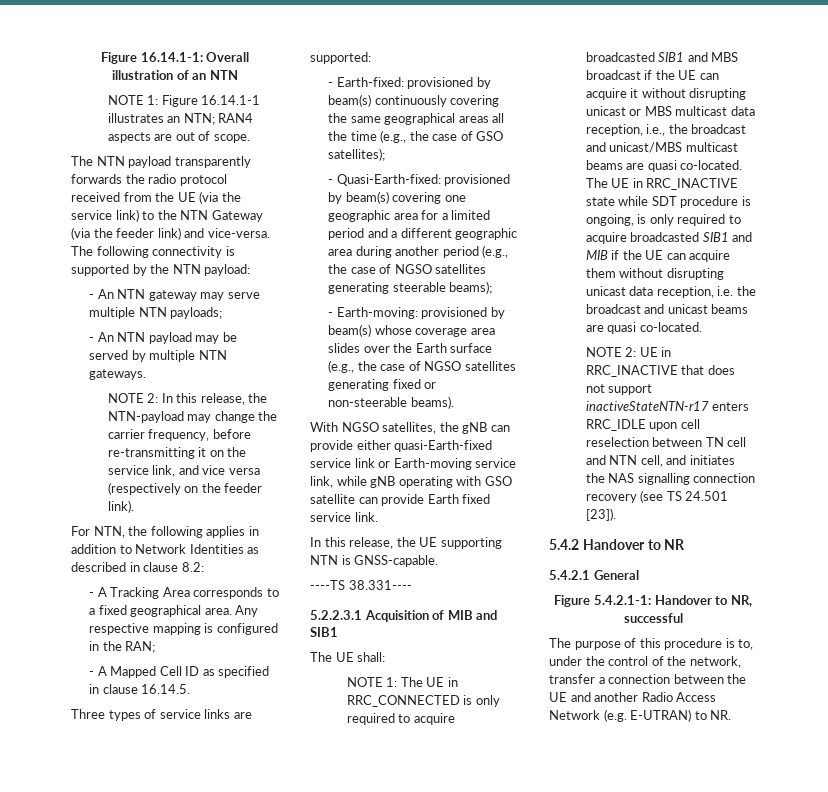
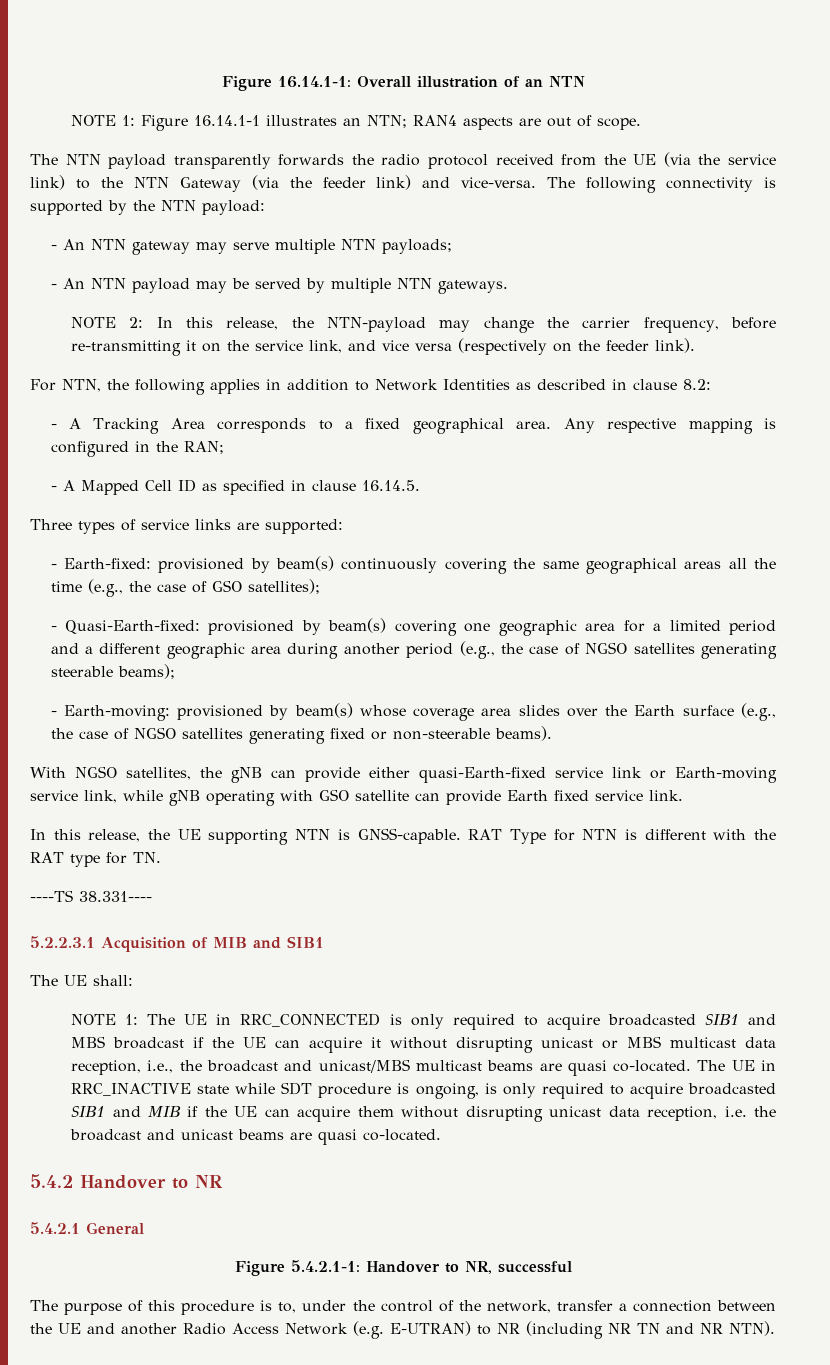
+ RAT Type for NTN is different with the RAT type for TN.
- NOTE 2: UE in RRC_INACTIVE that does not support inactiveStateNTN-r17 enters RRC_IDLE upon cell reselection between TN cell and NTN cell, and initiates the NAS signalling connection recovery (see TS 24.501 [23]).
- The purpose of this procedure is to, under the control of the network, transfer a connection between the UE and another Radio Access Network (e.g. E-UTRAN) to NR.
+ The purpose of this procedure is to, under the control of the network, transfer a connection between the UE and another Radio Access Network (e.g. E-UTRAN) to NR (including NR TN and NR NTN).

